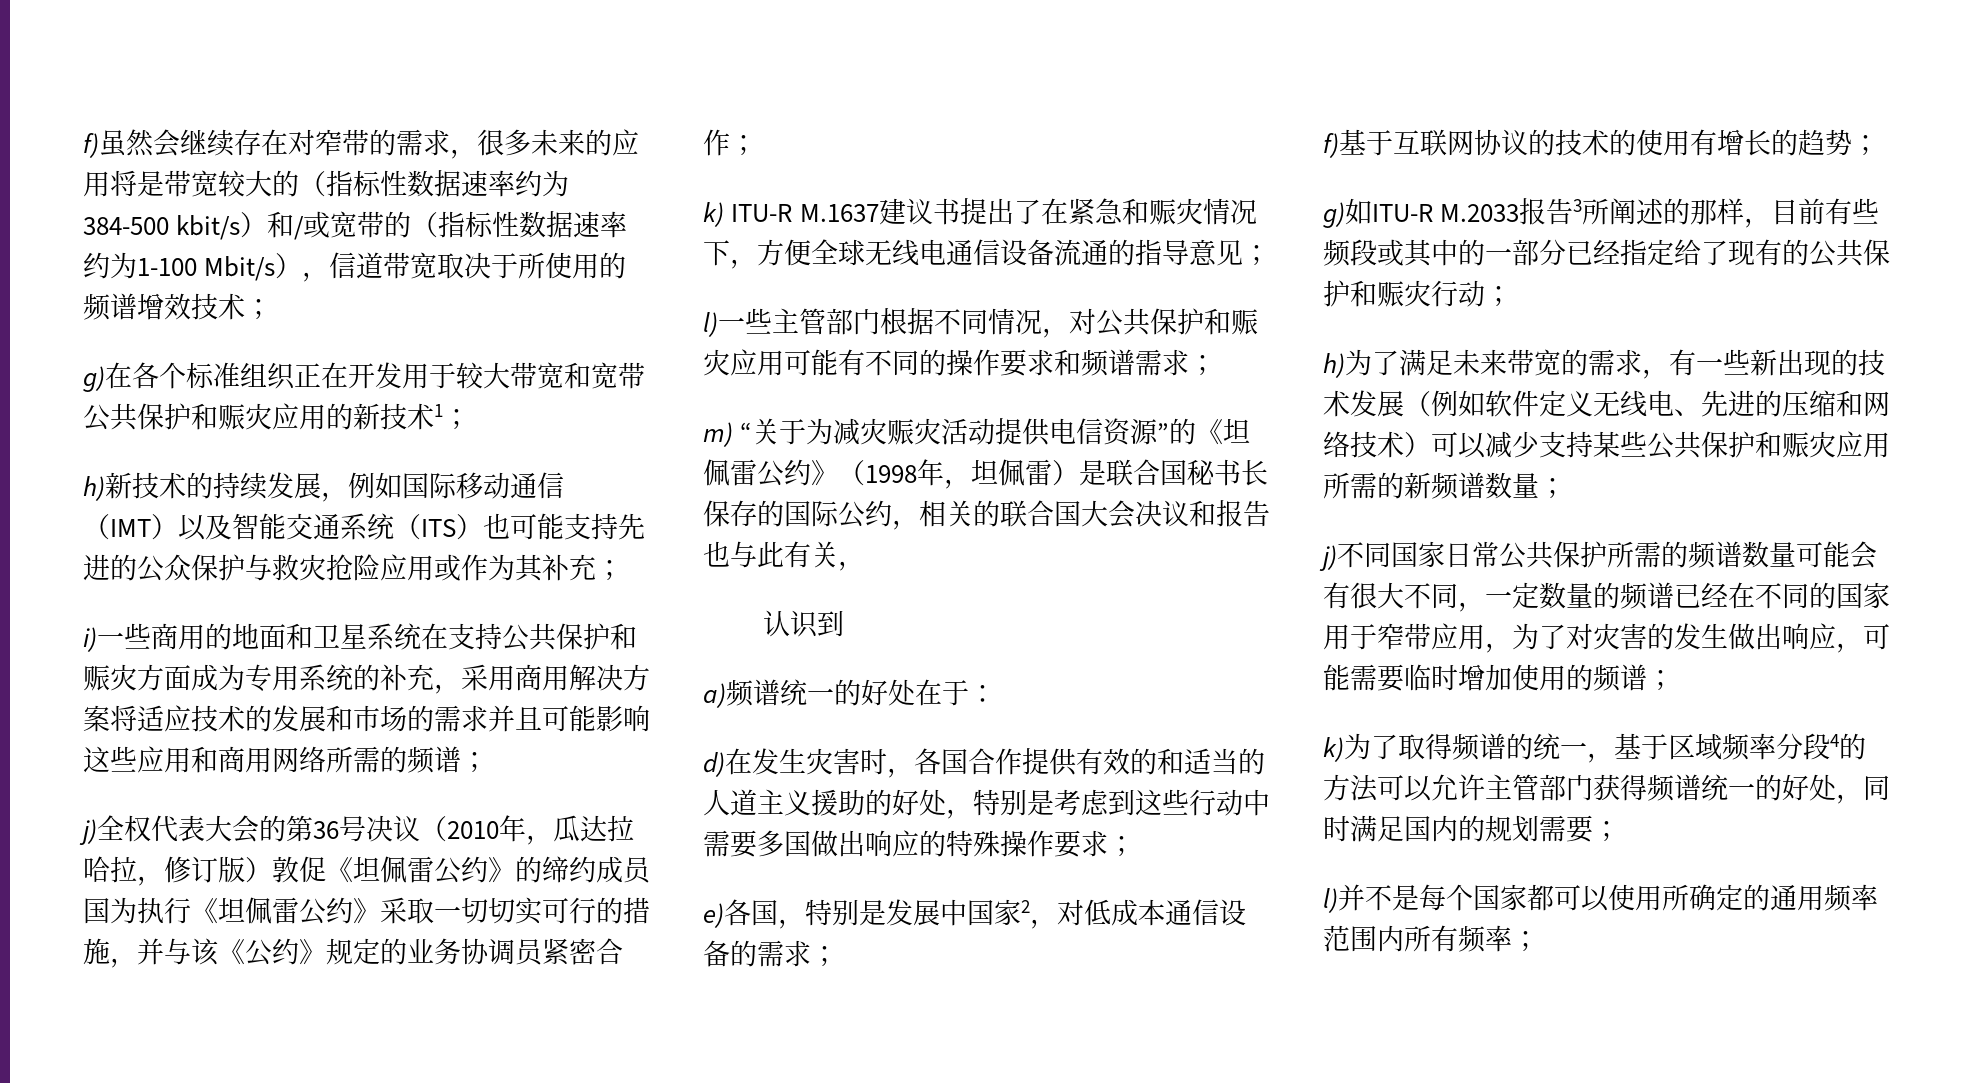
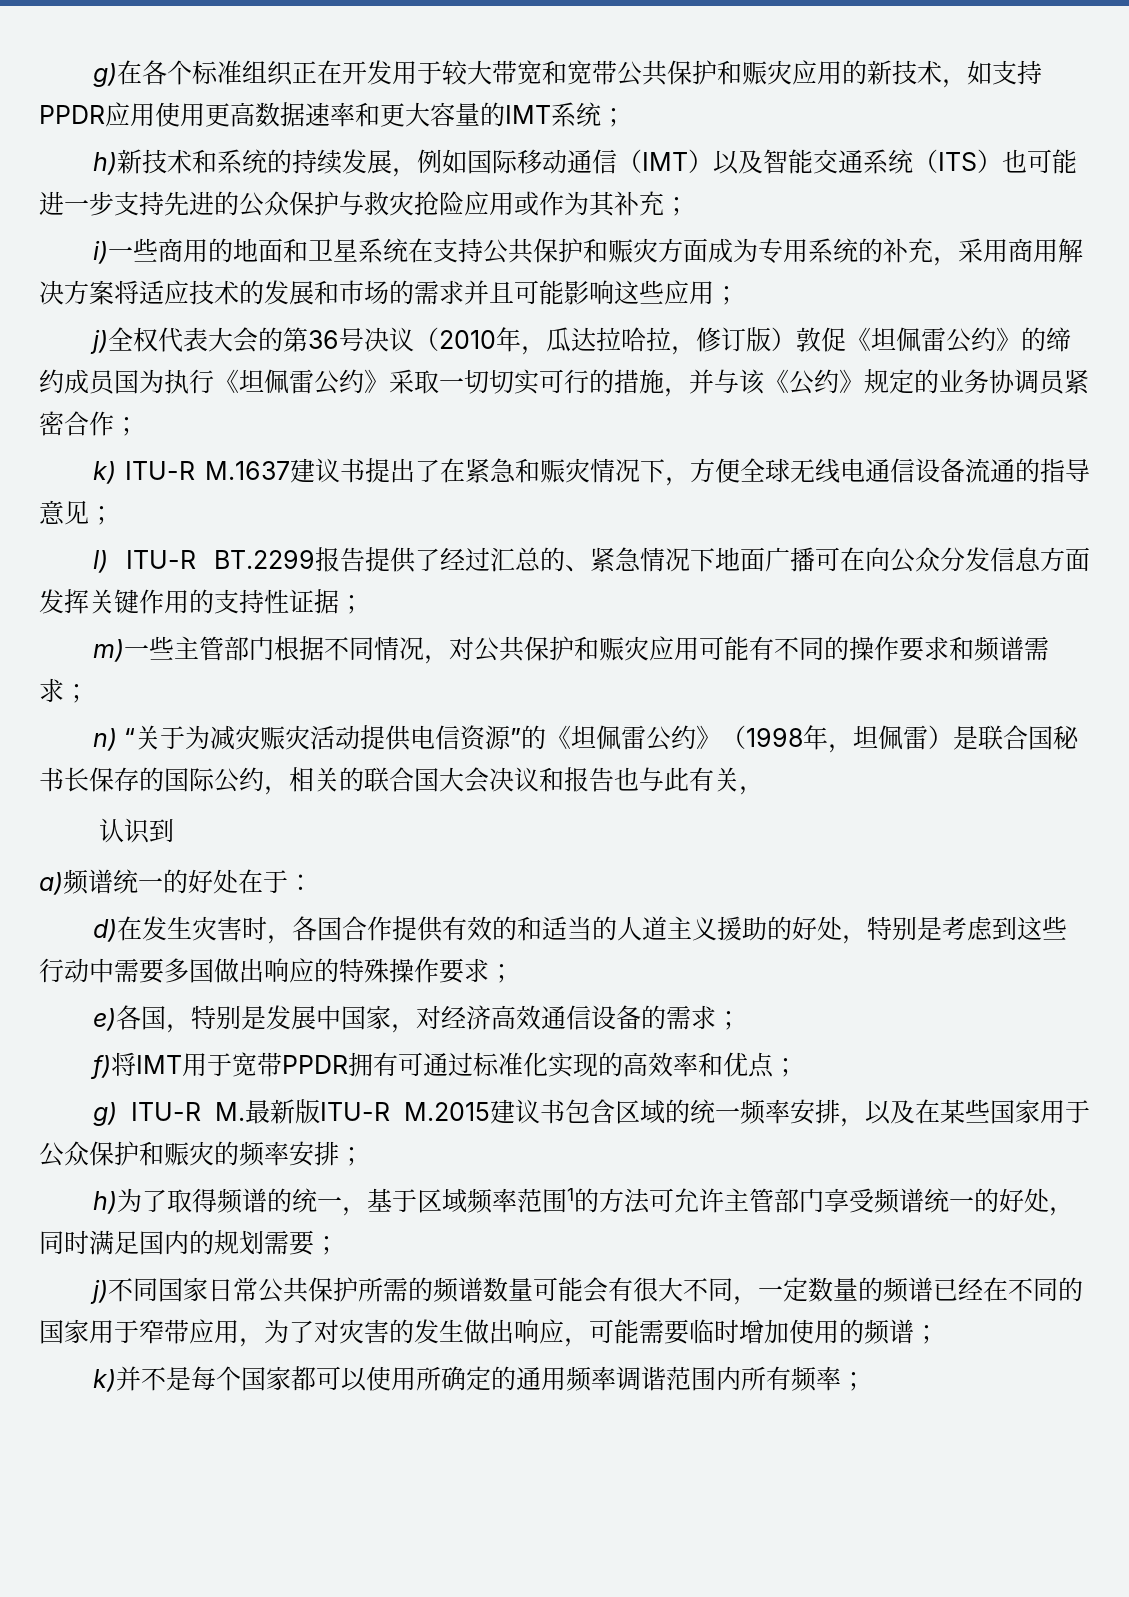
- f)虽然会继续存在对窄带的需求，很多未来的应用将是带宽较大的（指标性数据速率约为384-500 kbit/s）和/或宽带的（指标性数据速率约为1-100 Mbit/s），信道带宽取决于所使用的频谱增效技术；
- g)在各个标准组织正在开发用于较大带宽和宽带公共保护和赈灾应用的新技术1；
+ g)在各个标准组织正在开发用于较大带宽和宽带公共保护和赈灾应用的新技术，如支持PPDR应用使用更高数据速率和更大容量的IMT系统；
- h)新技术的持续发展，例如国际移动通信（IMT）以及智能交通系统（ITS）也可能支持先进的公众保护与救灾抢险应用或作为其补充；
+ h)新技术和系统的持续发展，例如国际移动通信（IMT）以及智能交通系统（ITS）也可能进一步支持先进的公众保护与救灾抢险应用或作为其补充；
- i)一些商用的地面和卫星系统在支持公共保护和赈灾方面成为专用系统的补充，采用商用解决方案将适应技术的发展和市场的需求并且可能影响这些应用和商用网络所需的频谱；
+ i)一些商用的地面和卫星系统在支持公共保护和赈灾方面成为专用系统的补充，采用商用解决方案将适应技术的发展和市场的需求并且可能影响这些应用；
- l)一些主管部门根据不同情况，对公共保护和赈灾应用可能有不同的操作要求和频谱需求；
+ l) ITU-R BT.2299报告提供了经过汇总的、紧急情况下地面广播可在向公众分发信息方面发挥关键作用的支持性证据；
+ m)一些主管部门根据不同情况，对公共保护和赈灾应用可能有不同的操作要求和频谱需求；
- m) “关于为减灾赈灾活动提供电信资源”的《坦佩雷公约》（1998年，坦佩雷）是联合国秘书长保存的国际公约，相关的联合国大会决议和报告也与此有关，
+ n) “关于为减灾赈灾活动提供电信资源”的《坦佩雷公约》（1998年，坦佩雷）是联合国秘书长保存的国际公约，相关的联合国大会决议和报告也与此有关，
- e)各国，特别是发展中国家2，对低成本通信设备的需求；
+ e)各国，特别是发展中国家，对经济高效通信设备的需求；
- f)基于互联网协议的技术的使用有增长的趋势；
- g)如ITU-R M.2033报告3所阐述的那样，目前有些频段或其中的一部分已经指定给了现有的公共保护和赈灾行动；
- h)为了满足未来带宽的需求，有一些新出现的技术发展（例如软件定义无线电、先进的压缩和网络技术）可以减少支持某些公共保护和赈灾应用所需的新频谱数量；
+ f)将IMT用于宽带PPDR拥有可通过标准化实现的高效率和优点；
+ g) ITU-R M.最新版ITU-R M.2015建议书包含区域的统一频率安排，以及在某些国家用于公众保护和赈灾的频率安排；
+ h)为了取得频谱的统一，基于区域频率范围1的方法可允许主管部门享受频谱统一的好处，同时满足国内的规划需要；
- k)为了取得频谱的统一，基于区域频率分段4的方法可以允许主管部门获得频谱统一的好处，同时满足国内的规划需要；
- l)并不是每个国家都可以使用所确定的通用频率范围内所有频率；
+ k)并不是每个国家都可以使用所确定的通用频率调谐范围内所有频率；

